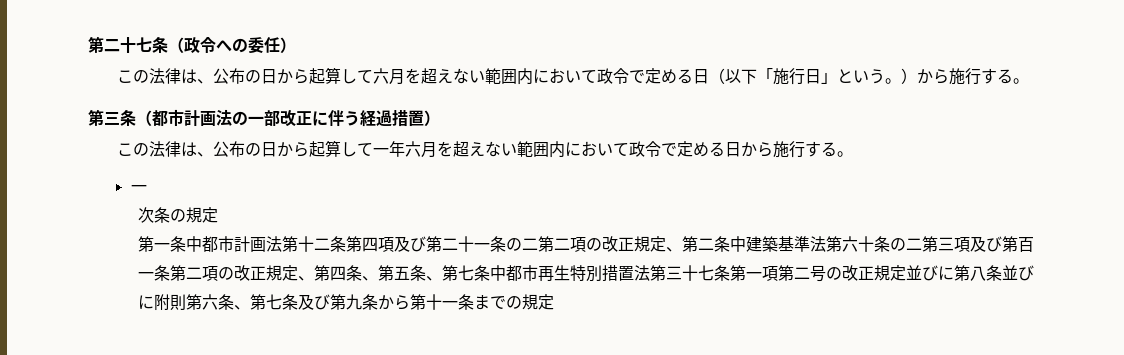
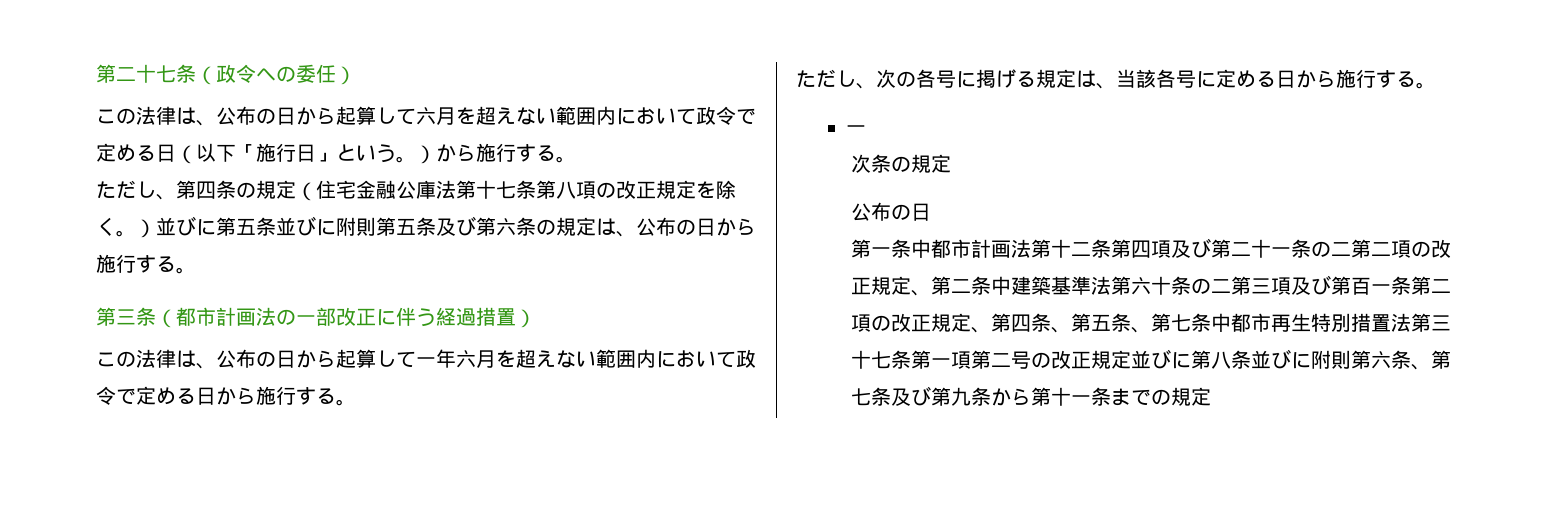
+ ただし、第四条の規定（住宅金融公庫法第十七条第八項の改正規定を除く。）並びに第五条並びに附則第五条及び第六条の規定は、公布の日から施行する。
+ ただし、次の各号に掲げる規定は、当該各号に定める日から施行する。
  次条の規定
+ 公布の日

